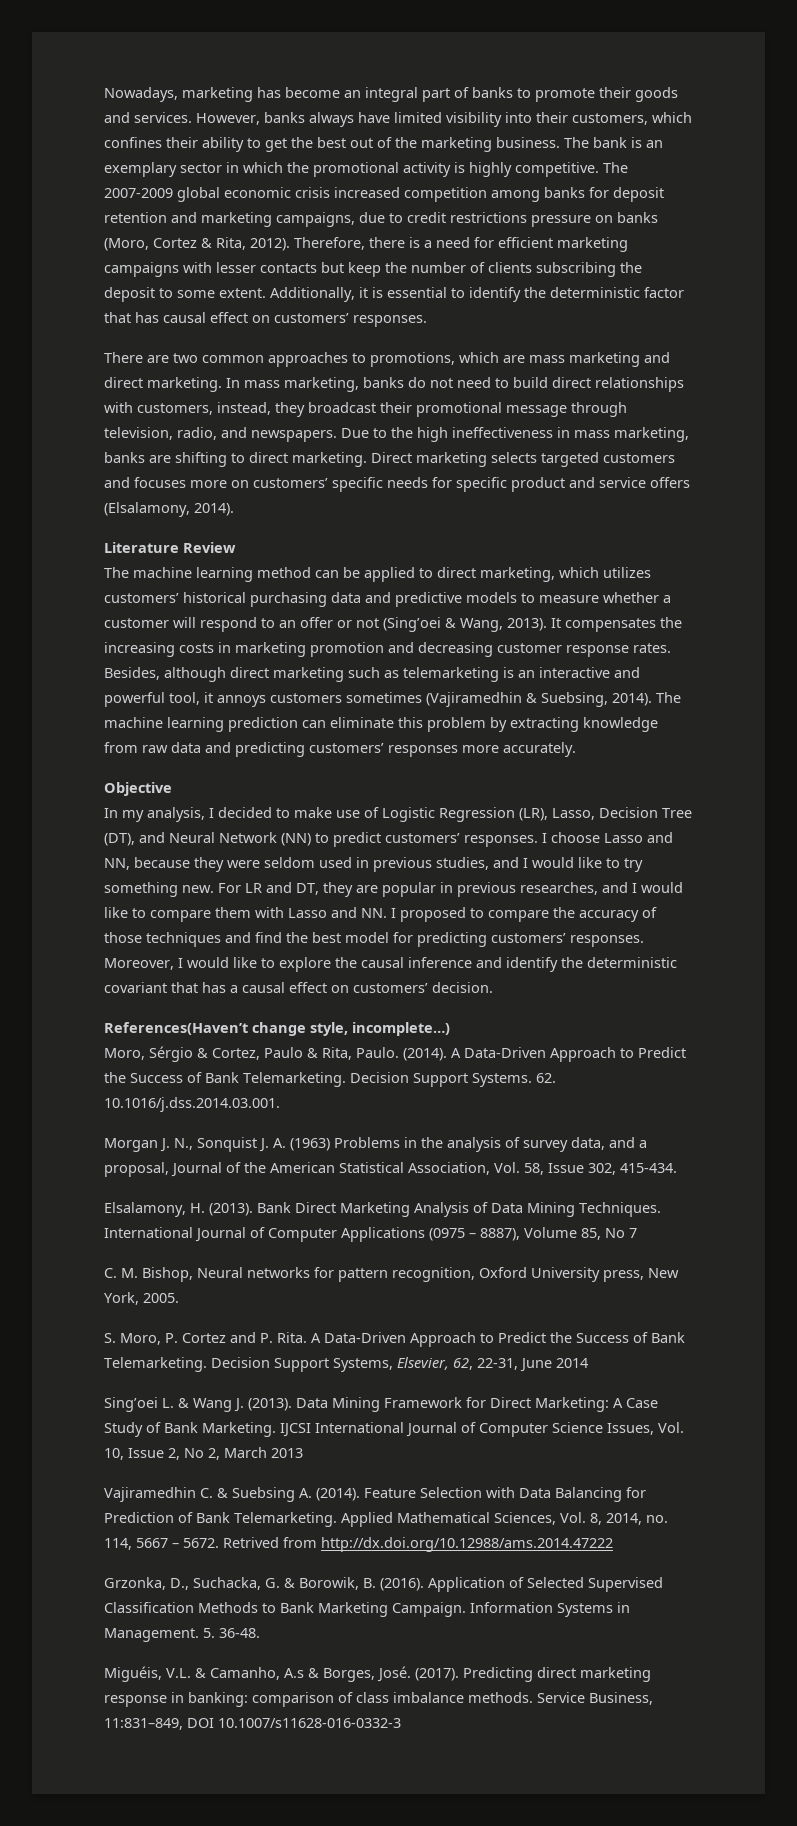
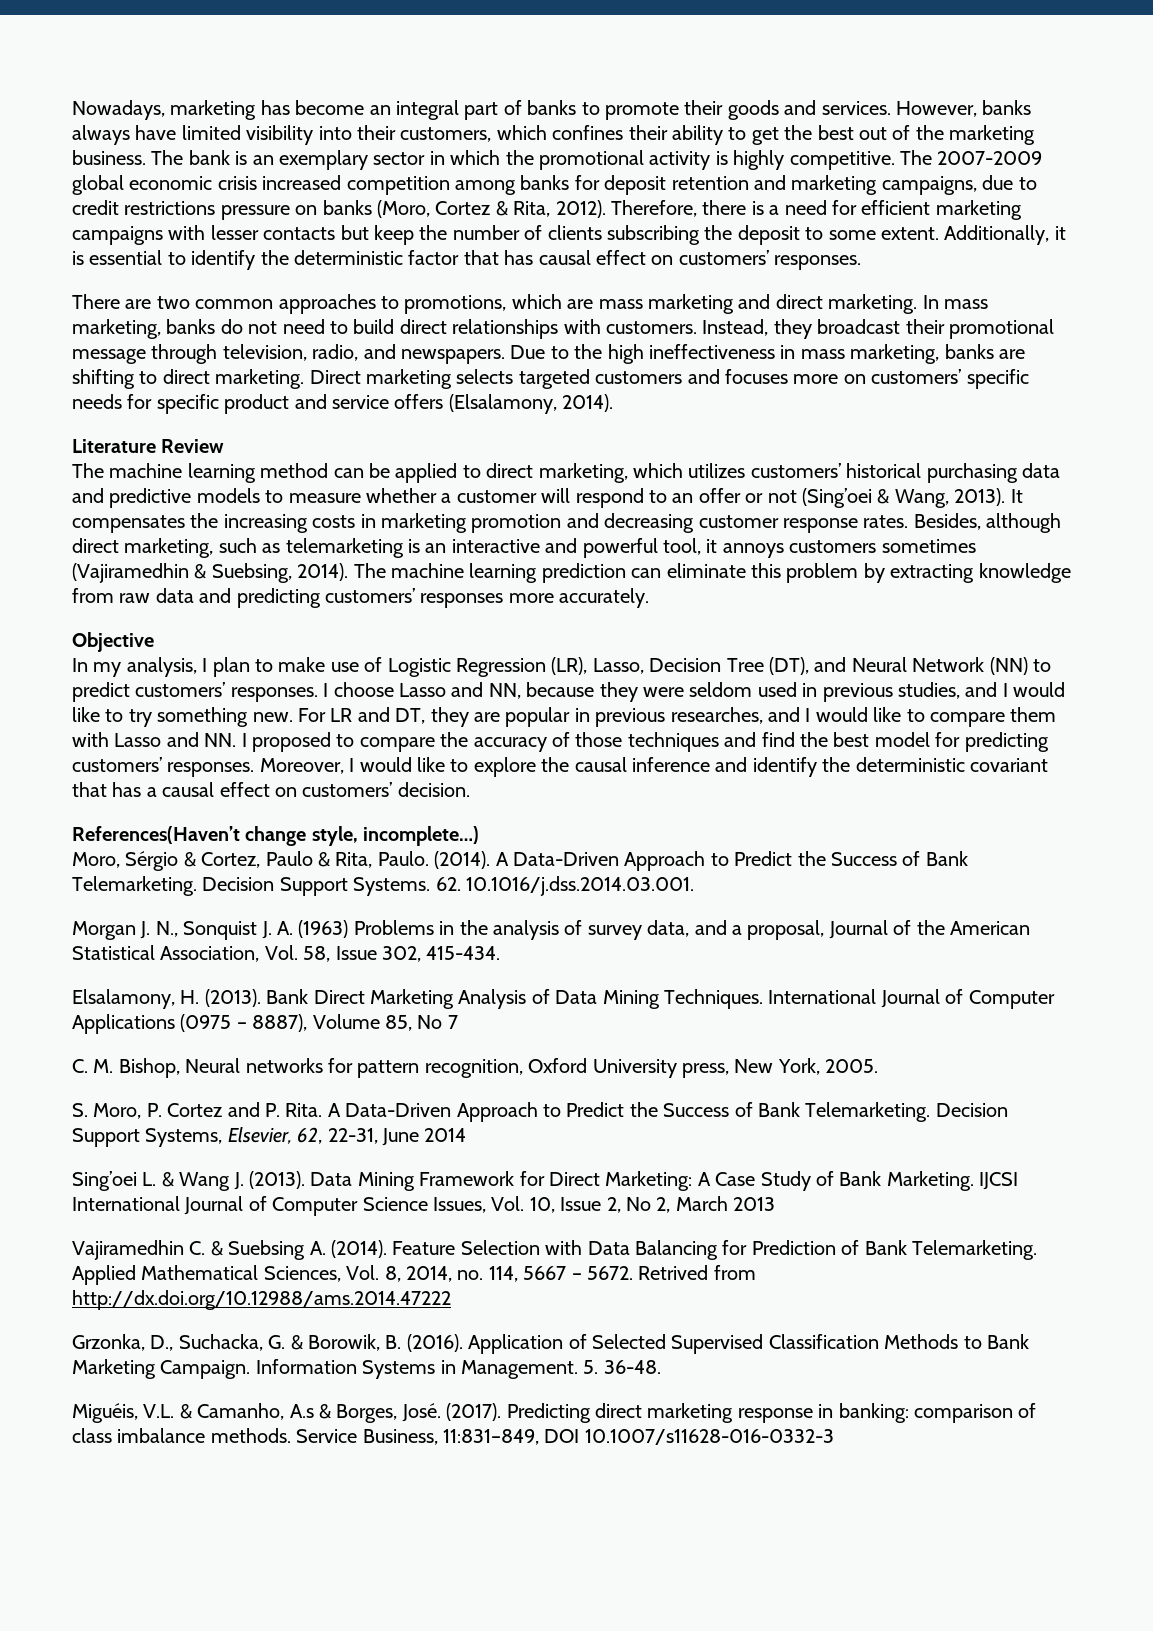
- In mass marketing, banks do not need to build direct relationships with customers, instead, they broadcast their promotional message through television, radio, and newspapers.
+ In mass marketing, banks do not need to build direct relationships with customers. Instead, they broadcast their promotional message through television, radio, and newspapers.
- Besides, although direct marketing such as telemarketing is an interactive and powerful tool, it annoys customers sometimes (Vajiramedhin & Suebsing, 2014).
+ Besides, although direct marketing, such as telemarketing is an interactive and powerful tool, it annoys customers sometimes (Vajiramedhin & Suebsing, 2014).
- In my analysis, I decided to make use of Logistic Regression (LR), Lasso, Decision Tree (DT), and Neural Network (NN) to predict customers’ responses.
+ In my analysis, I plan to make use of Logistic Regression (LR), Lasso, Decision Tree (DT), and Neural Network (NN) to predict customers’ responses.

